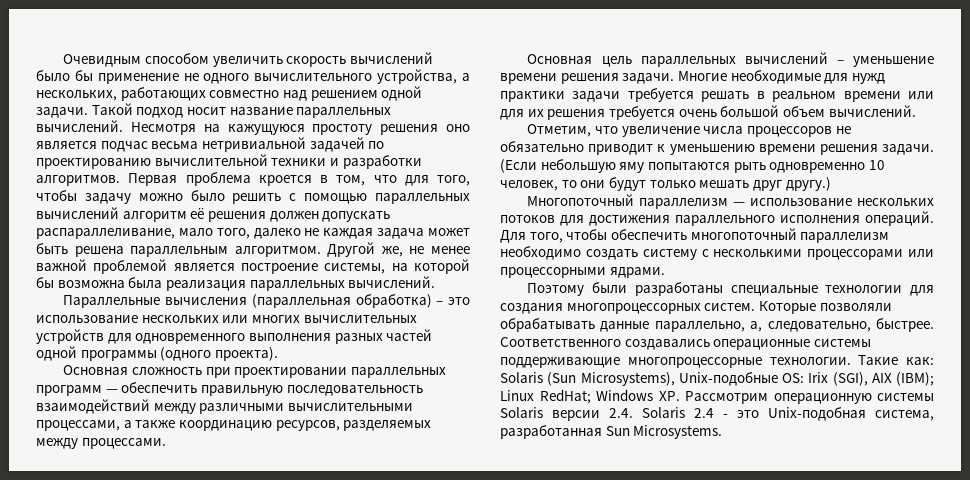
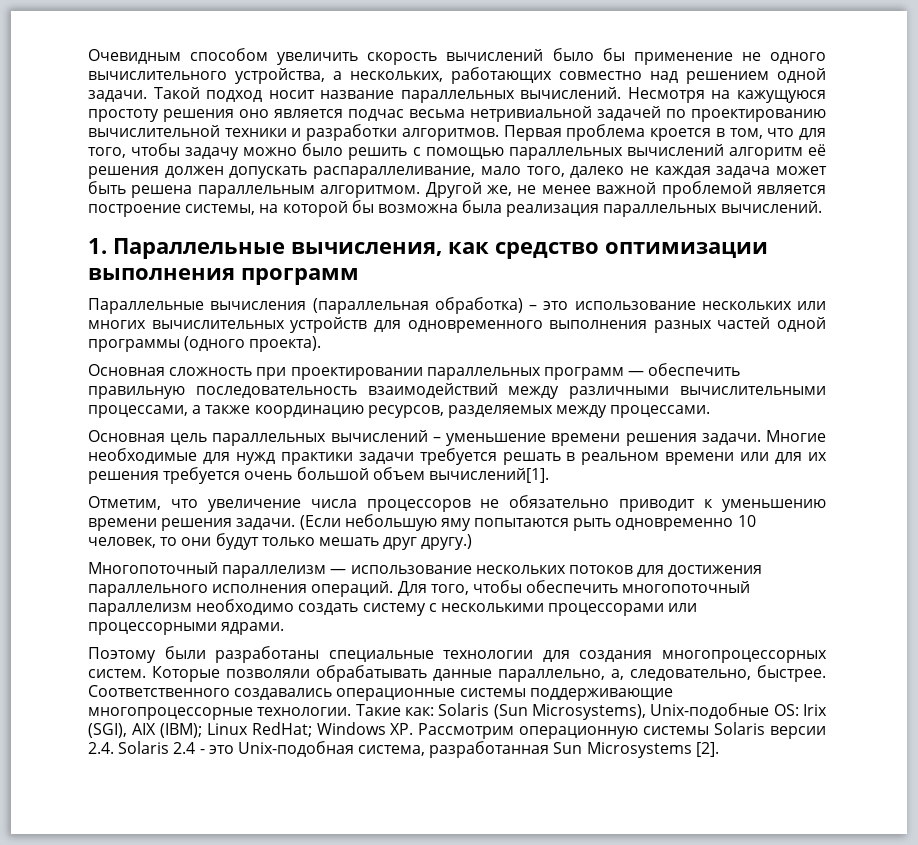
+ 1. Параллельные вычисления, как средство оптимизации выполнения программ
- Многие необходимые для нужд практики задачи требуется решать в реальном времени или для их решения требуется очень большой объем вычислений.
+ Многие необходимые для нужд практики задачи требуется решать в реальном времени или для их решения требуется очень большой объем вычислений[1].
- Такие как: Solaris (Sun Microsystems), Unix-подобные OS: Irix (SGI), AIX (IBM); Linux RedHat; Windows XP. Рассмотрим операционную системы Solaris версии 2.4. Solaris 2.4 - это Unix-подобная система, разработанная Sun Microsystems.
+ Такие как: Solaris (Sun Microsystems), Unix-подобные OS: Irix (SGI), AIX (IBM); Linux RedHat; Windows XP. Рассмотрим операционную системы Solaris версии 2.4. Solaris 2.4 - это Unix-подобная система, разработанная Sun Microsystems [2].

